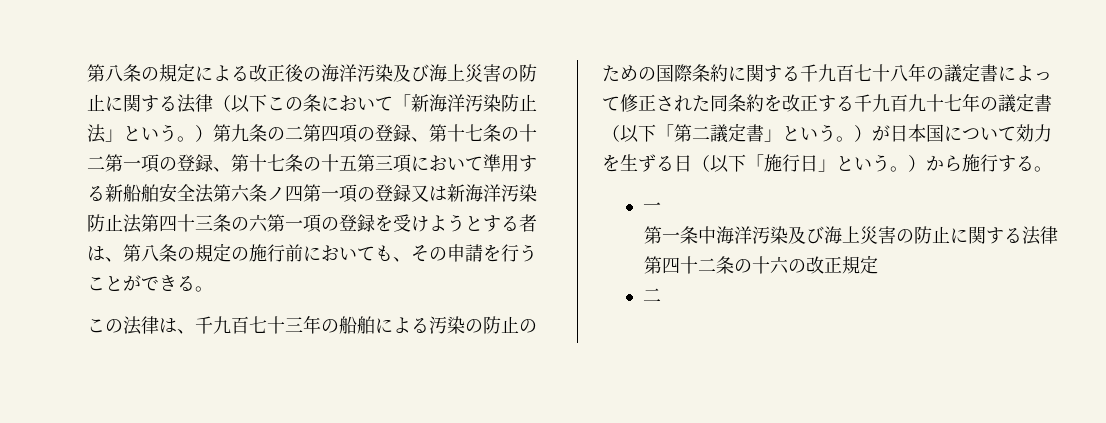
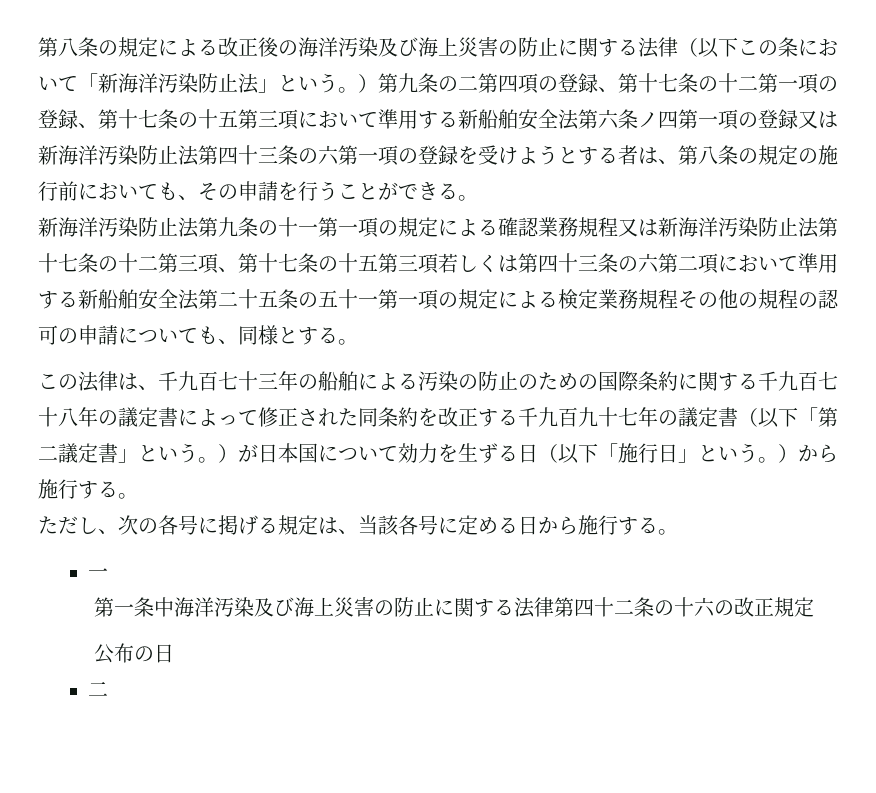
+ 新海洋汚染防止法第九条の十一第一項の規定による確認業務規程又は新海洋汚染防止法第十七条の十二第三項、第十七条の十五第三項若しくは第四十三条の六第二項において準用する新船舶安全法第二十五条の五十一第一項の規定による検定業務規程その他の規程の認可の申請についても、同様とする。
+ ただし、次の各号に掲げる規定は、当該各号に定める日から施行する。
+ 公布の日

